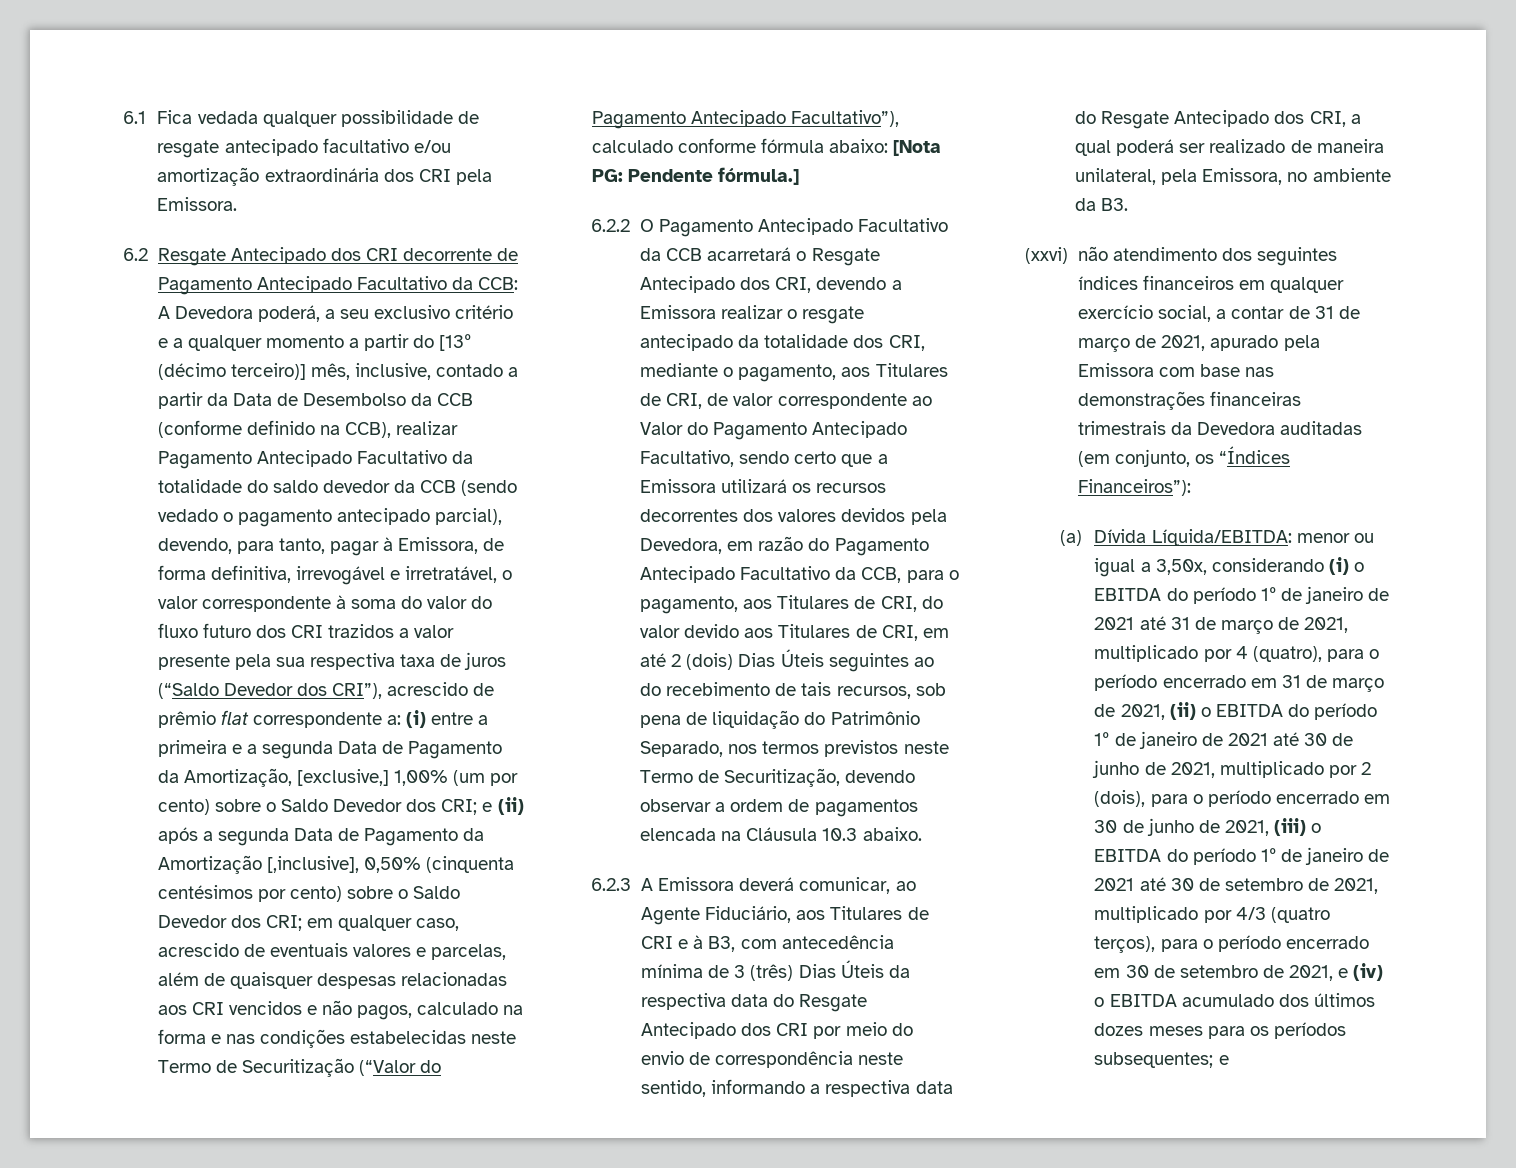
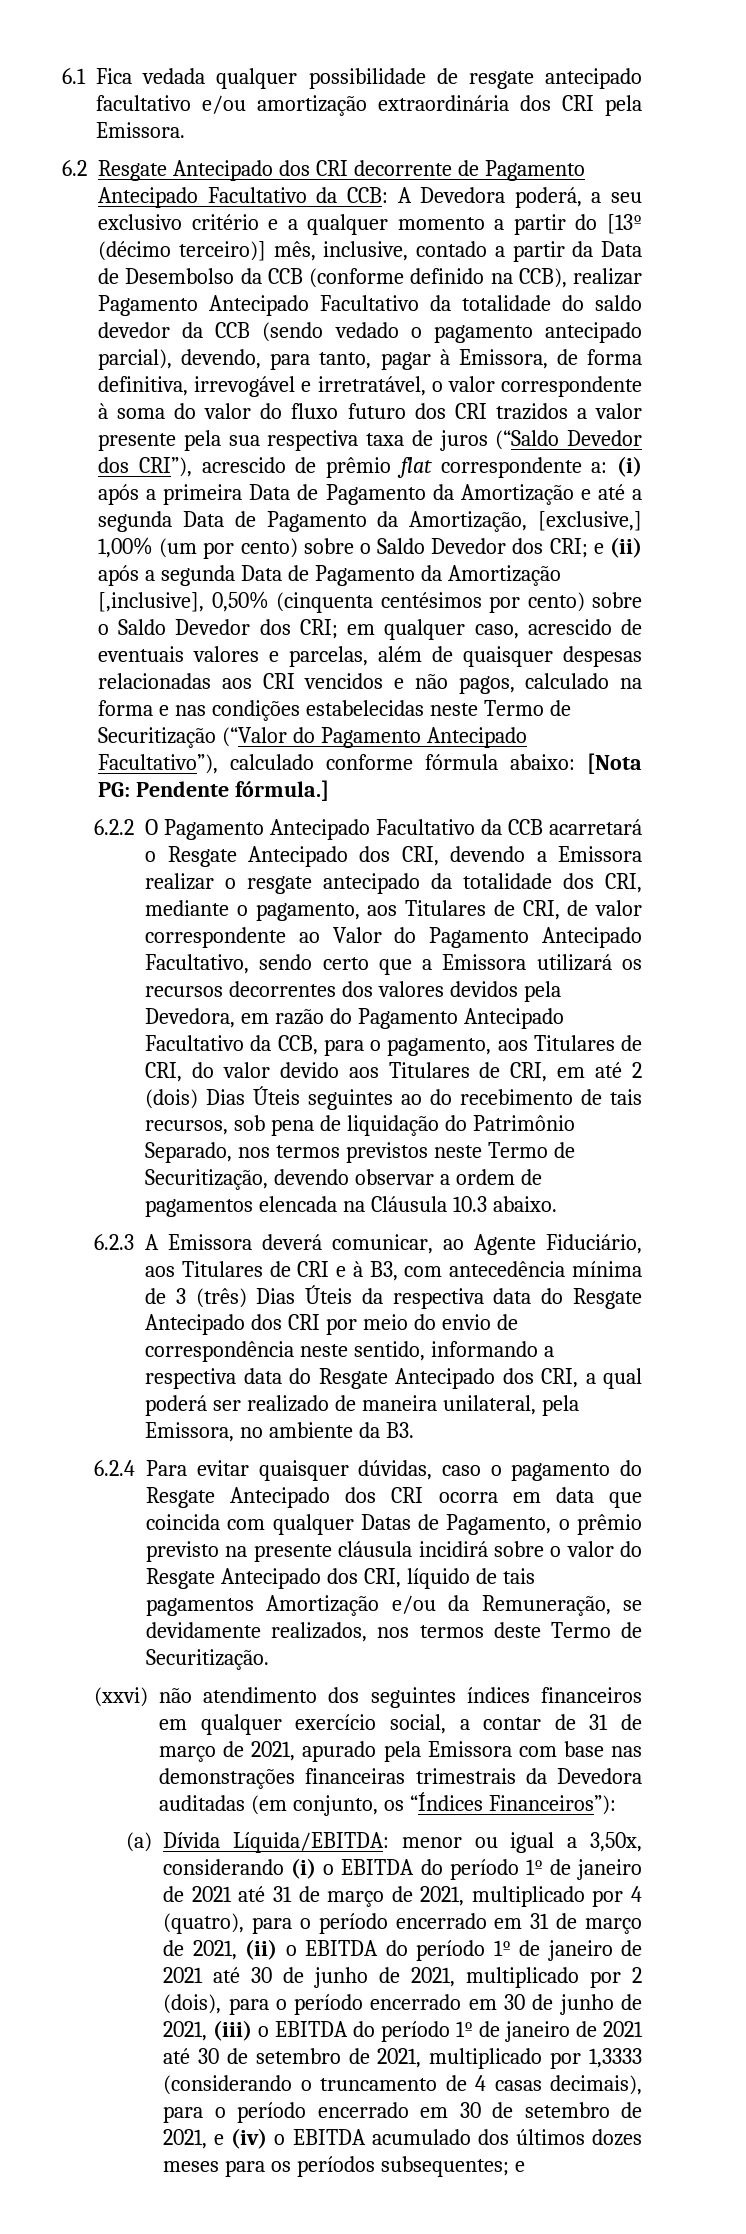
- (i) entre a primeira e a segunda Data de Pagamento da Amortização, [exclusive,] 1,00% (um por cento) sobre o Saldo Devedor dos CRI;
+ (i) após a primeira Data de Pagamento da Amortização e até a segunda Data de Pagamento da Amortização, [exclusive,] 1,00% (um por cento) sobre o Saldo Devedor dos CRI;
+ 6.2.4 Para evitar quaisquer dúvidas, caso o pagamento do Resgate Antecipado dos CRI ocorra em data que coincida com qualquer Datas de Pagamento, o prêmio previsto na presente cláusula incidirá sobre o valor do Resgate Antecipado dos CRI, líquido de tais pagamentos Amortização e/ou da Remuneração, se devidamente realizados, nos termos deste Termo de Securitização.
- menor ou igual a 3,50x, considerando (i) o EBITDA do período 1º de janeiro de 2021 até 31 de março de 2021, multiplicado por 4 (quatro), para o período encerrado em 31 de março de 2021, (ii) o EBITDA do período 1º de janeiro de 2021 até 30 de junho de 2021, multiplicado por 2 (dois), para o período encerrado em 30 de junho de 2021, (iii) o EBITDA do período 1º de janeiro de 2021 até 30 de setembro de 2021, multiplicado por 4/3 (quatro terços), para o período encerrado em 30 de setembro de 2021, e (iv) o EBITDA acumulado dos últimos dozes meses para os períodos subsequentes;
+ menor ou igual a 3,50x, considerando (i) o EBITDA do período 1º de janeiro de 2021 até 31 de março de 2021, multiplicado por 4 (quatro), para o período encerrado em 31 de março de 2021, (ii) o EBITDA do período 1º de janeiro de 2021 até 30 de junho de 2021, multiplicado por 2 (dois), para o período encerrado em 30 de junho de 2021, (iii) o EBITDA do período 1º de janeiro de 2021 até 30 de setembro de 2021, multiplicado por 1,3333 (considerando o truncamento de 4 casas decimais), para o período encerrado em 30 de setembro de 2021, e (iv) o EBITDA acumulado dos últimos dozes meses para os períodos subsequentes;

